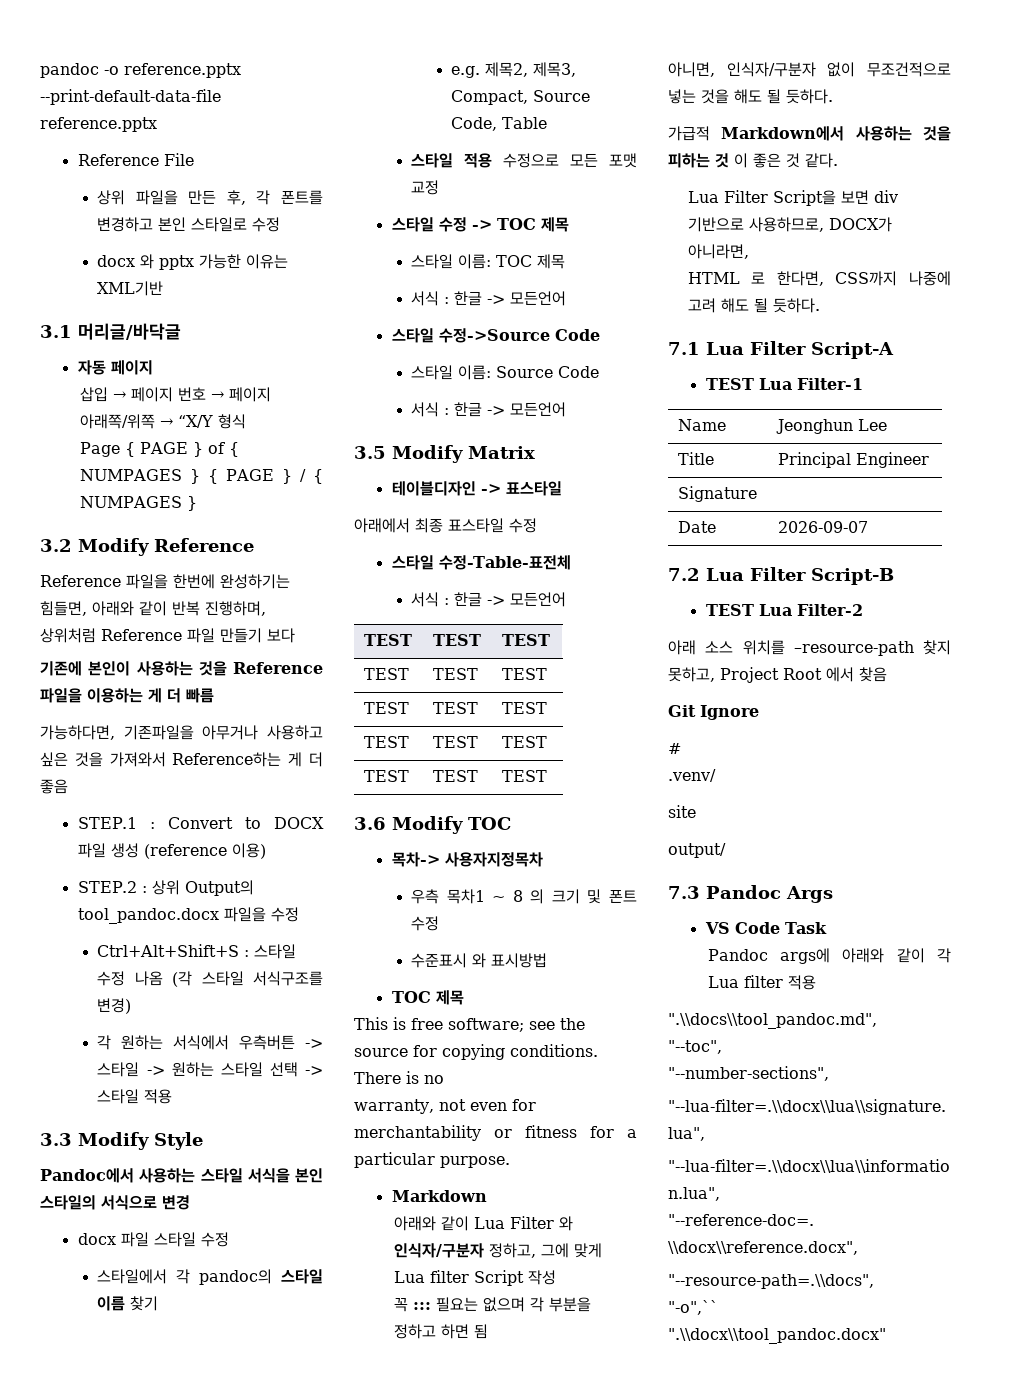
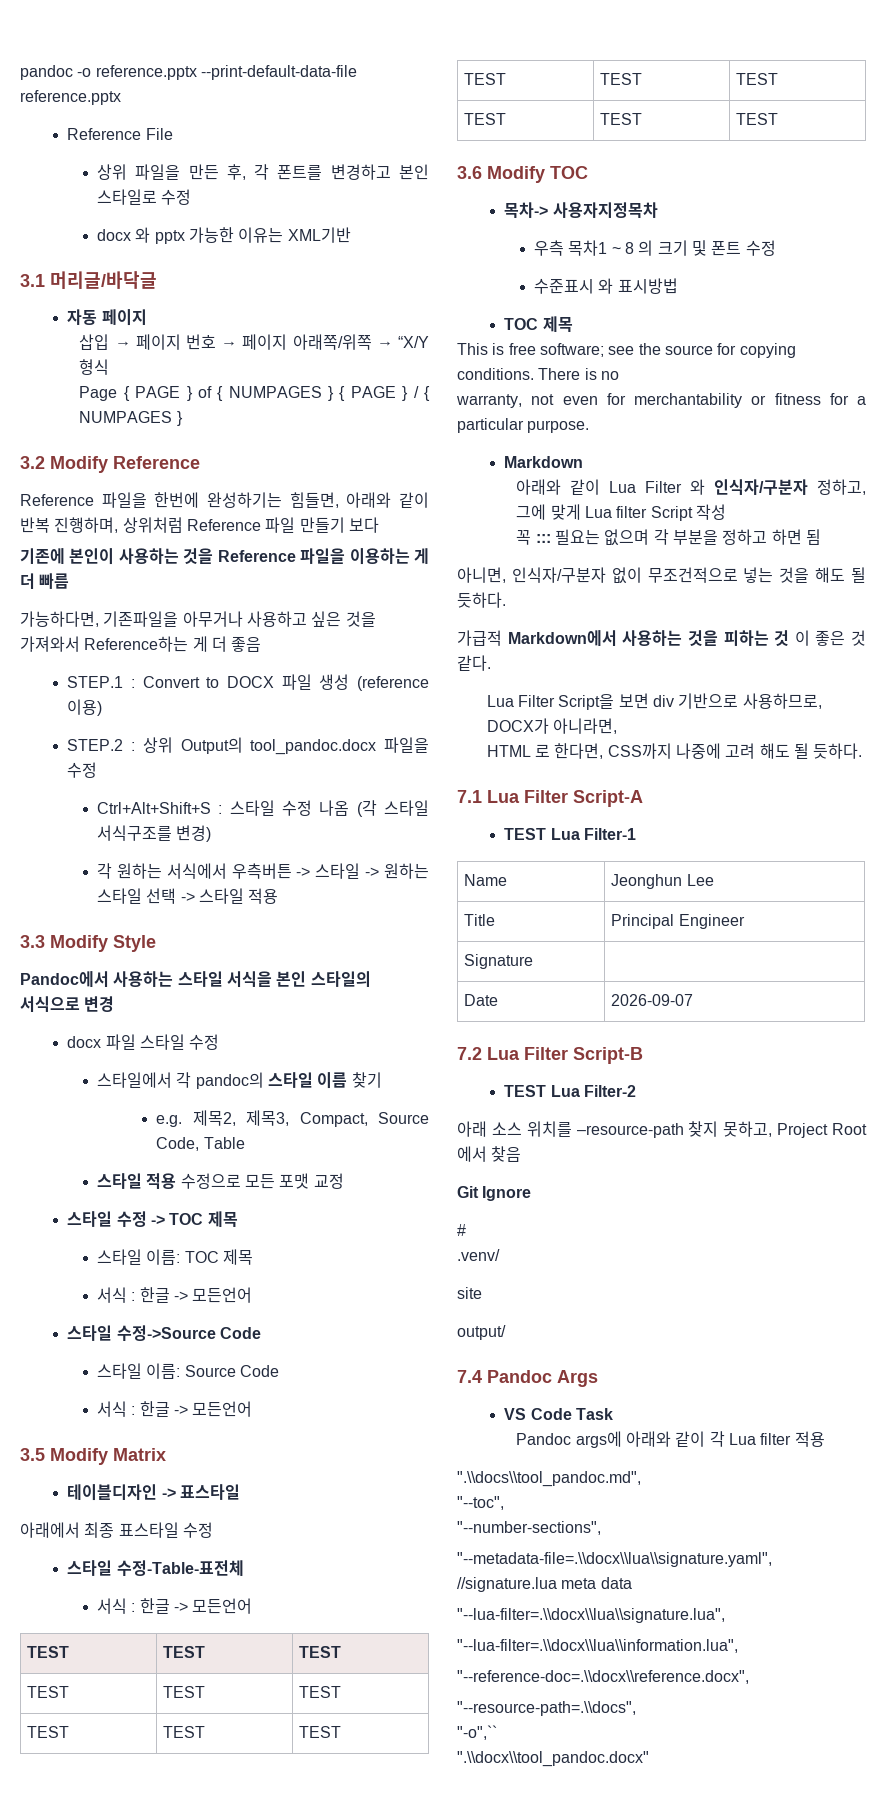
- 7.3 Pandoc Args
+ 7.4 Pandoc Args
+ "--metadata-file=.\\docx\\lua\\signature.yaml", //signature.lua meta data

